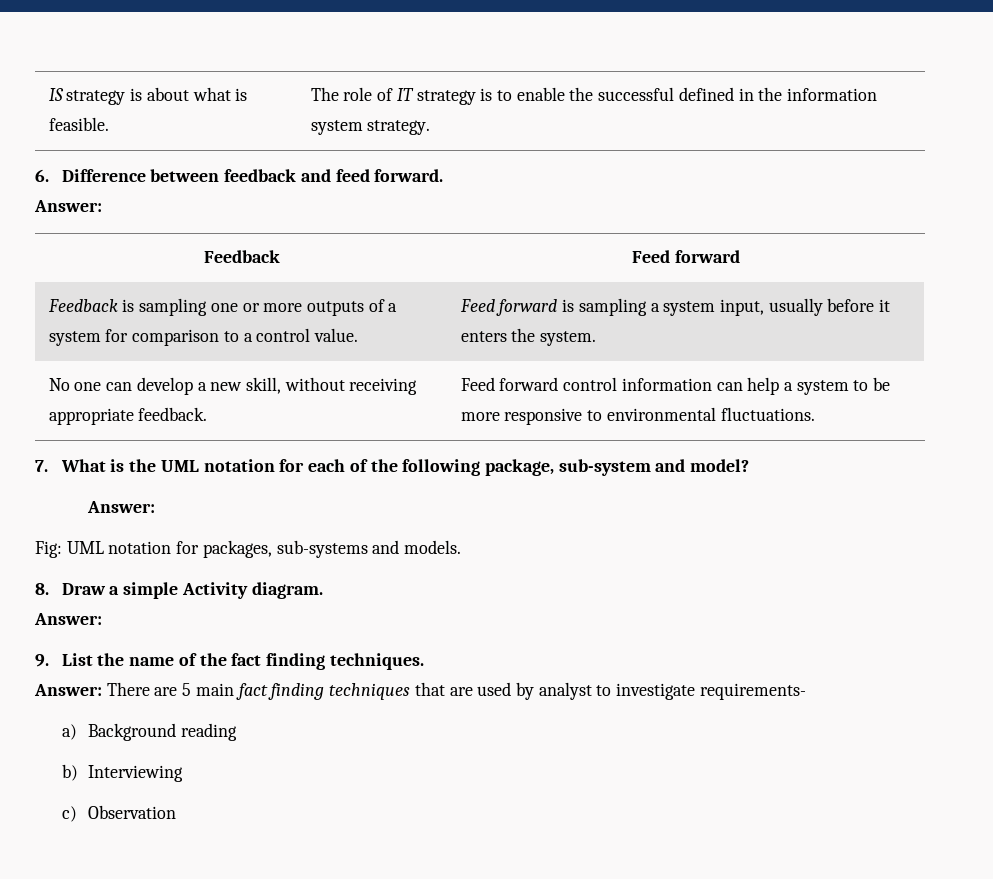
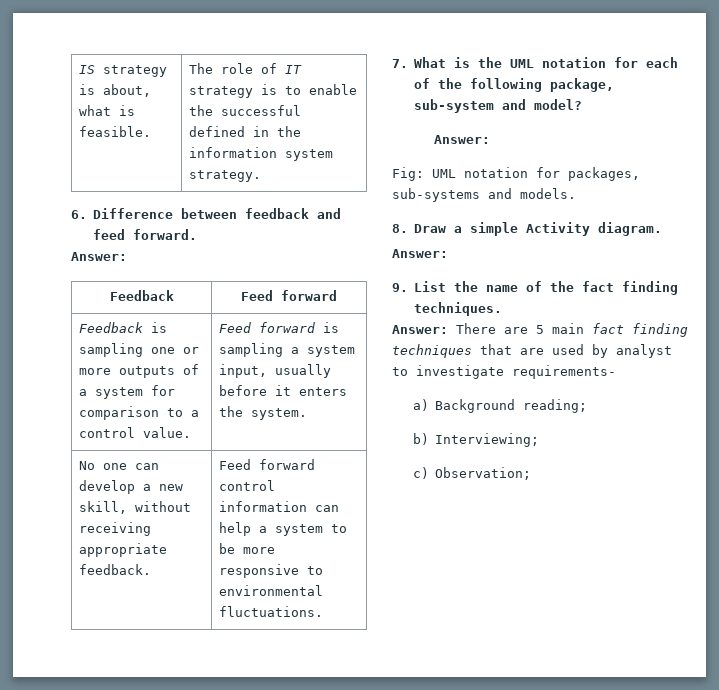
- IS strategy is about what is feasible. | The role of IT strategy is to enable the successful defined in the information system strategy.
+ IS strategy is about, what is feasible. | The role of IT strategy is to enable the successful defined in the information system strategy.
- a) Background reading
+ a) Background reading;
- b) Interviewing
+ b) Interviewing;
- c) Observation
+ c) Observation;

